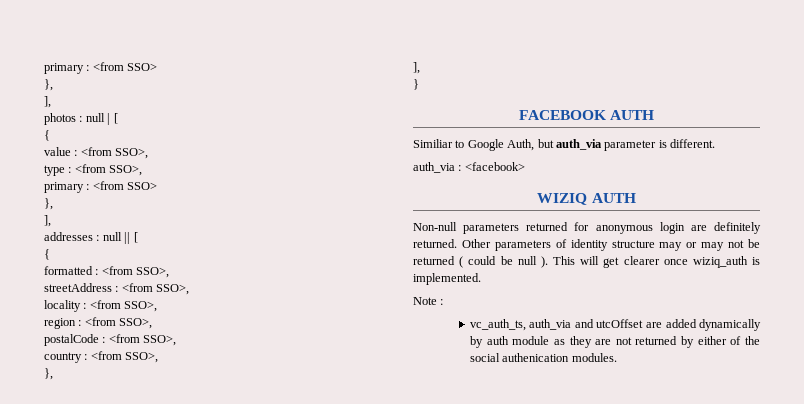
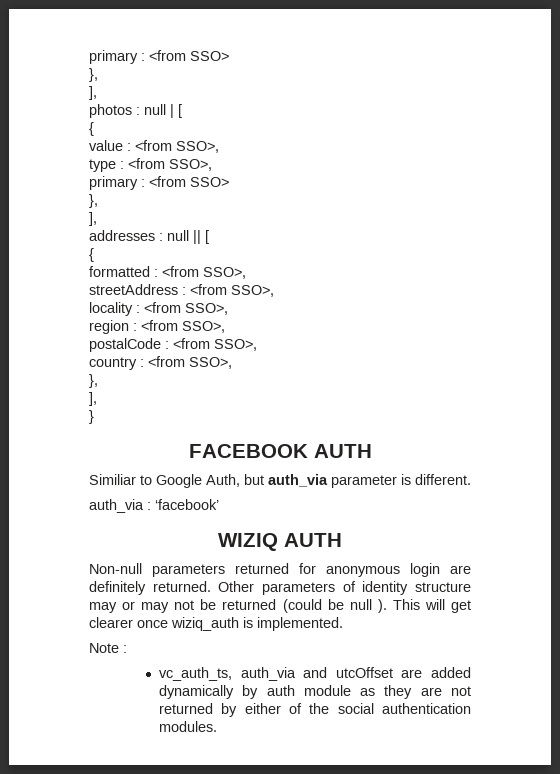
- auth_via : <facebook>
+ auth_via : ‘facebook’
- Other parameters of identity structure may or may not be returned ( could be null ).
+ Other parameters of identity structure may or may not be returned (could be null ).
- vc_auth_ts, auth_via and utcOffset are added dynamically by auth module as they are not returned by either of the social authenication modules.
+ vc_auth_ts, auth_via and utcOffset are added dynamically by auth module as they are not returned by either of the social authentication modules.

